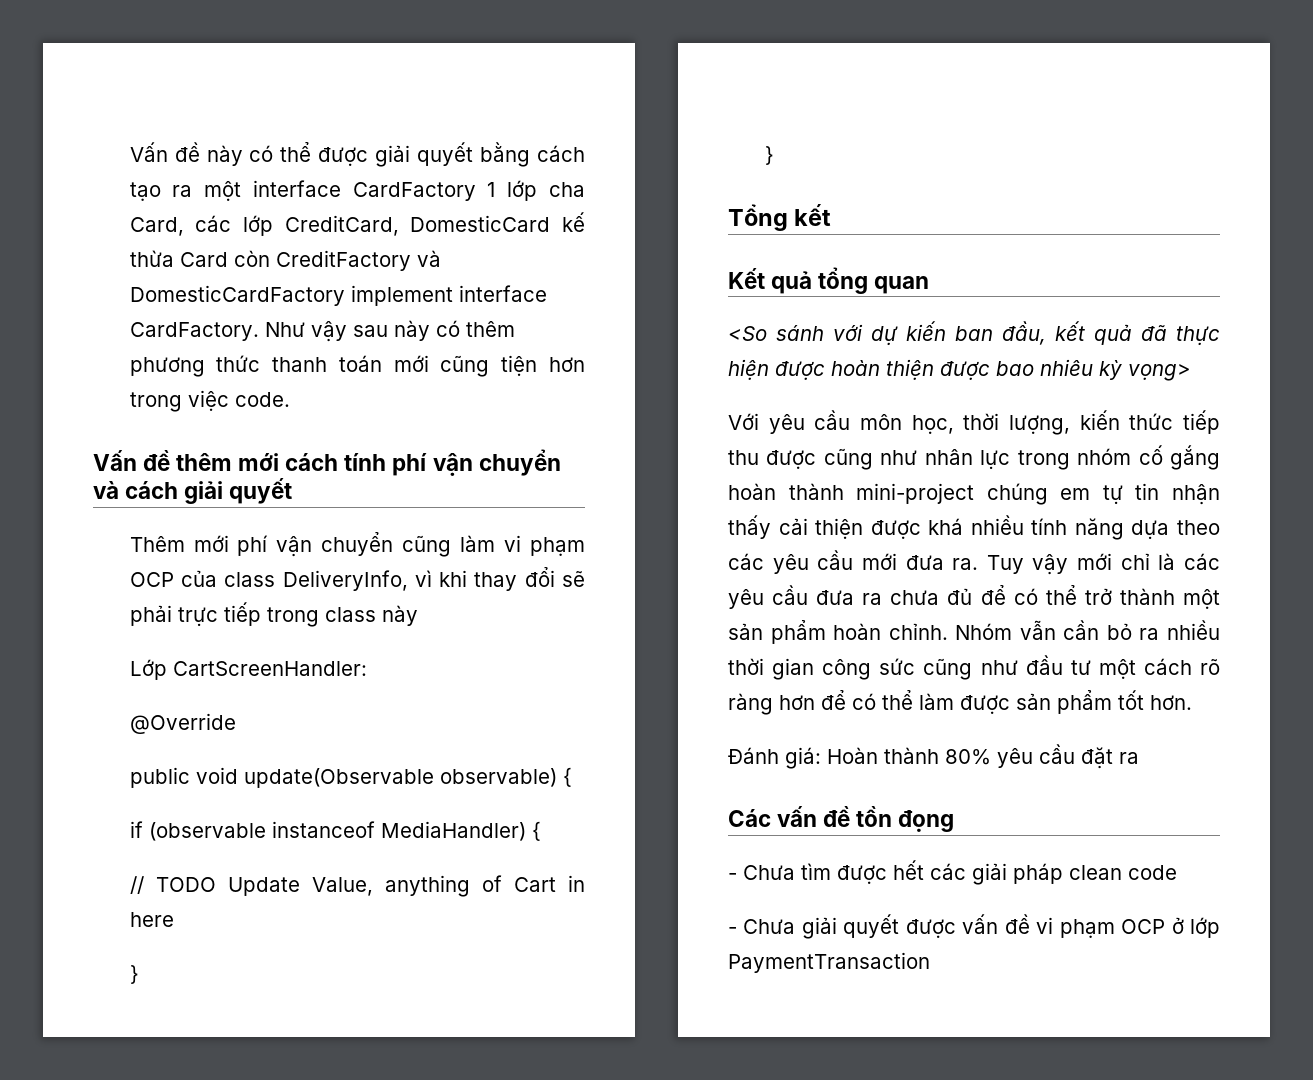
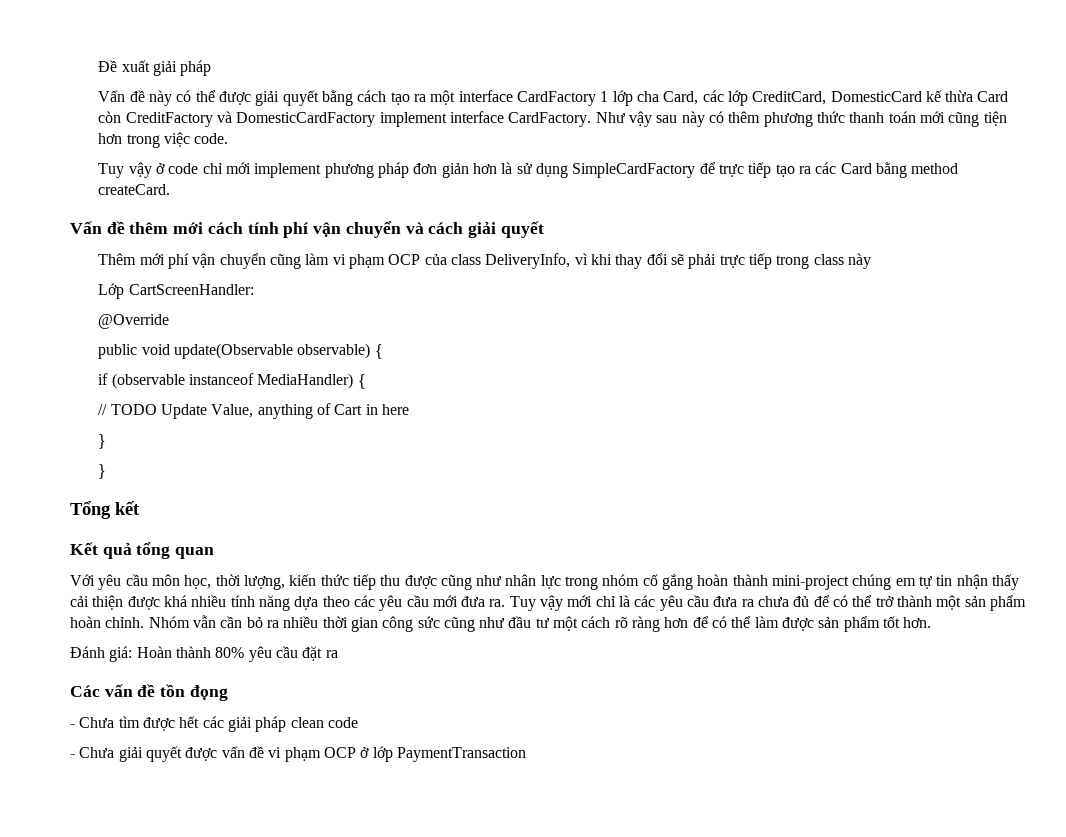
+ Đề xuất giải pháp
+ Tuy vậy ở code chỉ mới implement phương pháp đơn giản hơn là sử dụng SimpleCardFactory để trực tiếp tạo ra các Card bằng method createCard.
- <So sánh với dự kiến ban đầu, kết quả đã thực hiện được hoàn thiện được bao nhiêu kỳ vọng>

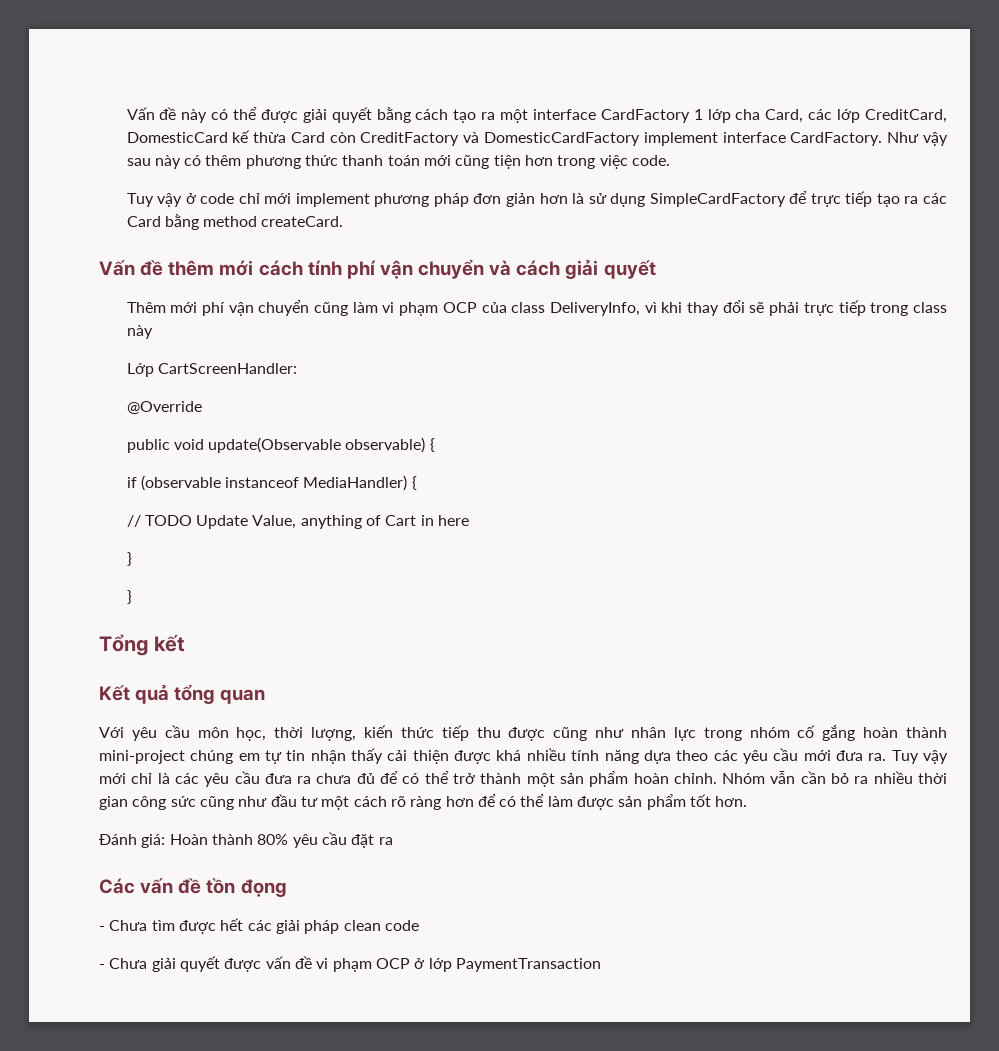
- Đề xuất giải pháp

